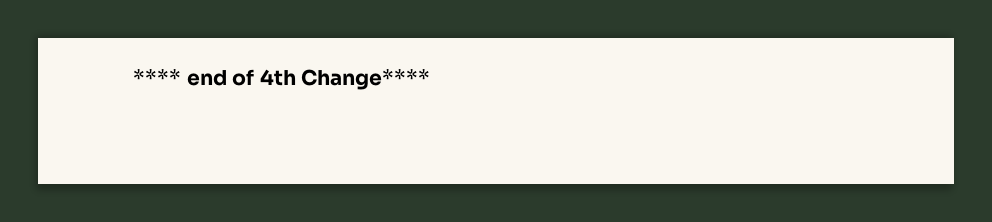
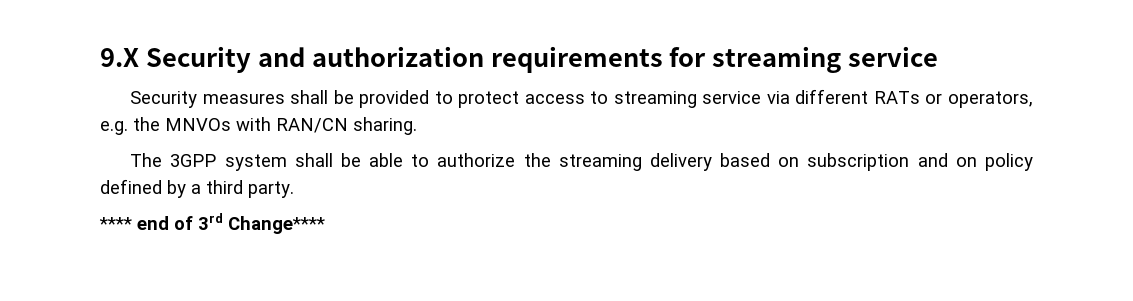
+ 9.X Security and authorization requirements for streaming service
+ Security measures shall be provided to protect access to streaming service via different RATs or operators, e.g. the MNVOs with RAN/CN sharing.
+ The 3GPP system shall be able to authorize the streaming delivery based on subscription and on policy defined by a third party.
- **** end of 4th Change****
+ **** end of 3rd Change****

